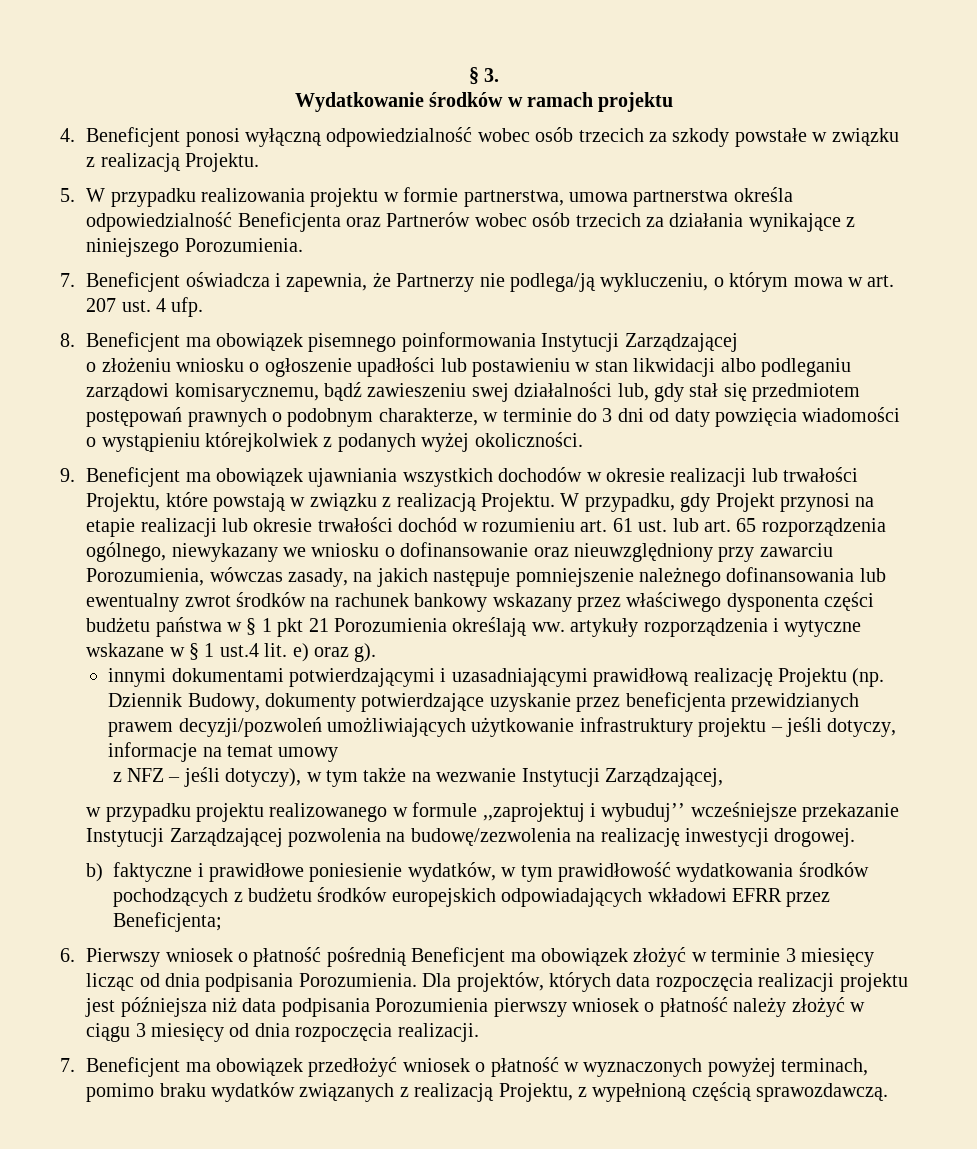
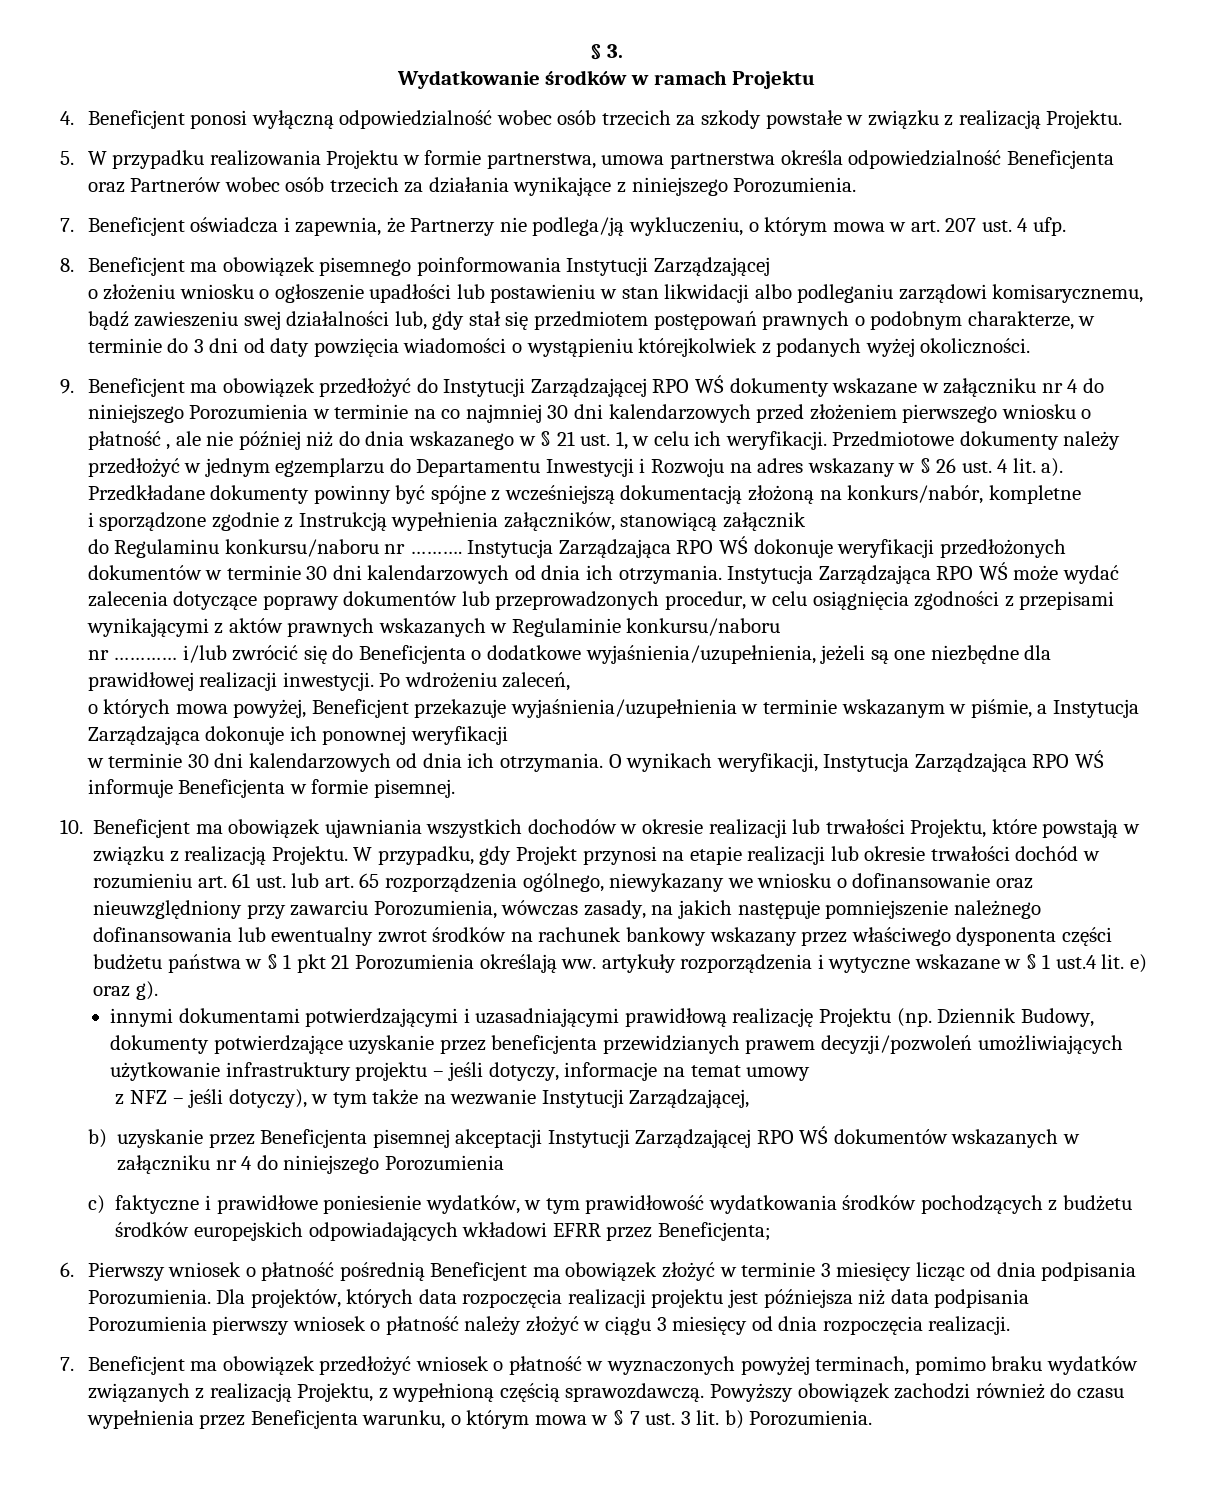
- Wydatkowanie środków w ramach projektu
+ Wydatkowanie środków w ramach Projektu
- 5. W przypadku realizowania projektu w formie partnerstwa, umowa partnerstwa określa odpowiedzialność Beneficjenta oraz Partnerów wobec osób trzecich za działania wynikające z niniejszego Porozumienia.
+ 5. W przypadku realizowania Projektu w formie partnerstwa, umowa partnerstwa określa odpowiedzialność Beneficjenta oraz Partnerów wobec osób trzecich za działania wynikające z niniejszego Porozumienia.
- 9. Beneficjent ma obowiązek ujawniania wszystkich dochodów w okresie realizacji lub trwałości Projektu, które powstają w związku z realizacją Projektu.
+ 9. Beneficjent ma obowiązek przedłożyć do Instytucji Zarządzającej RPO WŚ dokumenty wskazane w załączniku nr 4 do niniejszego Porozumienia w terminie na co najmniej 30 dni kalendarzowych przed złożeniem pierwszego wniosku o płatność , ale nie później niż do dnia wskazanego w § 21 ust. 1, w celu ich weryfikacji. Przedmiotowe dokumenty należy przedłożyć w jednym egzemplarzu do Departamentu Inwestycji i Rozwoju na adres wskazany w § 26 ust. 4 lit. a). Przedkładane dokumenty powinny być spójne z wcześniejszą dokumentacją złożoną na konkurs/nabór, kompletne
+ i sporządzone zgodnie z Instrukcją wypełnienia załączników, stanowiącą załącznik
+ do Regulaminu konkursu/naboru nr ………. Instytucja Zarządzająca RPO WŚ dokonuje weryfikacji przedłożonych dokumentów w terminie 30 dni kalendarzowych od dnia ich otrzymania. Instytucja Zarządzająca RPO WŚ może wydać zalecenia dotyczące poprawy dokumentów lub przeprowadzonych procedur, w celu osiągnięcia zgodności z przepisami wynikającymi z aktów prawnych wskazanych w Regulaminie konkursu/naboru
+ nr ………… i/lub zwrócić się do Beneficjenta o dodatkowe wyjaśnienia/uzupełnienia, jeżeli są one niezbędne dla prawidłowej realizacji inwestycji. Po wdrożeniu zaleceń,
+ o których mowa powyżej, Beneficjent przekazuje wyjaśnienia/uzupełnienia w terminie wskazanym w piśmie, a Instytucja Zarządzająca dokonuje ich ponownej weryfikacji
+ w terminie 30 dni kalendarzowych od dnia ich otrzymania. O wynikach weryfikacji, Instytucja Zarządzająca RPO WŚ informuje Beneficjenta w formie pisemnej.
+ 10. Beneficjent ma obowiązek ujawniania wszystkich dochodów w okresie realizacji lub trwałości Projektu, które powstają w związku z realizacją Projektu.
- w przypadku projektu realizowanego w formule ,,zaprojektuj i wybuduj’’ wcześniejsze przekazanie Instytucji Zarządzającej pozwolenia na budowę/zezwolenia na realizację inwestycji drogowej.
- b) faktyczne i prawidłowe poniesienie wydatków, w tym prawidłowość wydatkowania środków pochodzących z budżetu środków europejskich odpowiadających wkładowi EFRR przez Beneficjenta;
+ b) uzyskanie przez Beneficjenta pisemnej akceptacji Instytucji Zarządzającej RPO WŚ dokumentów wskazanych w załączniku nr 4 do niniejszego Porozumienia
+ c) faktyczne i prawidłowe poniesienie wydatków, w tym prawidłowość wydatkowania środków pochodzących z budżetu środków europejskich odpowiadających wkładowi EFRR przez Beneficjenta;
+ Powyższy obowiązek zachodzi również do czasu wypełnienia przez Beneficjenta warunku, o którym mowa w § 7 ust. 3 lit. b) Porozumienia.

